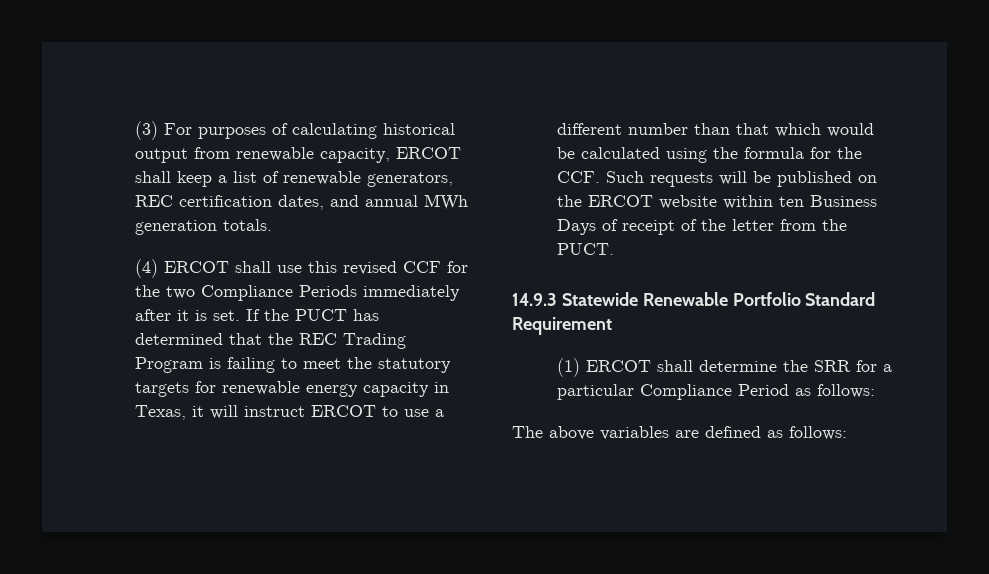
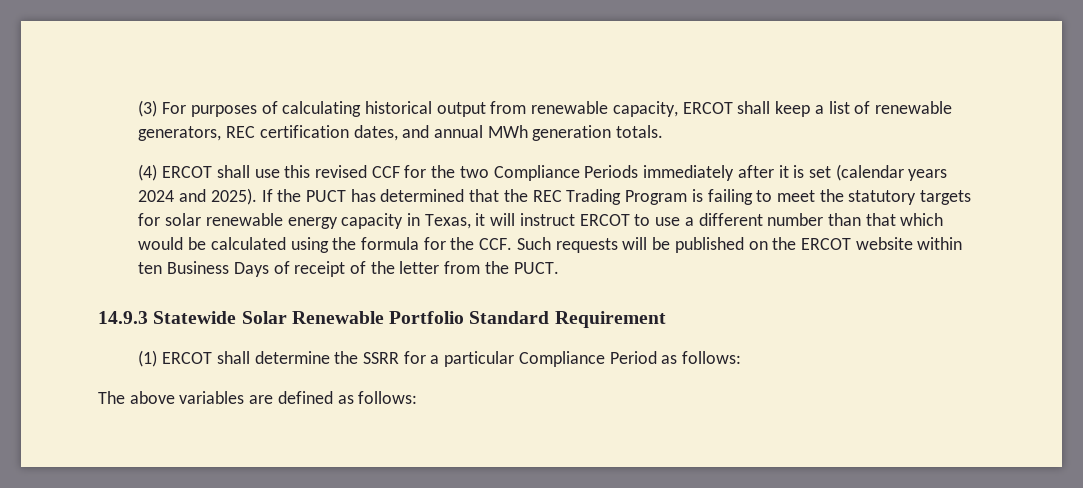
- (4) ERCOT shall use this revised CCF for the two Compliance Periods immediately after it is set.
+ (4) ERCOT shall use this revised CCF for the two Compliance Periods immediately after it is set (calendar years 2024 and 2025).
- If the PUCT has determined that the REC Trading Program is failing to meet the statutory targets for renewable energy capacity in Texas, it will instruct ERCOT to use a different number than that which would be calculated using the formula for the CCF. Such requests will be published on the ERCOT website within ten Business Days of receipt of the letter from the PUCT.
+ If the PUCT has determined that the REC Trading Program is failing to meet the statutory targets for solar renewable energy capacity in Texas, it will instruct ERCOT to use a different number than that which would be calculated using the formula for the CCF. Such requests will be published on the ERCOT website within ten Business Days of receipt of the letter from the PUCT.
- 14.9.3 Statewide Renewable Portfolio Standard Requirement
+ 14.9.3 Statewide Solar Renewable Portfolio Standard Requirement
- (1) ERCOT shall determine the SRR for a particular Compliance Period as follows:
+ (1) ERCOT shall determine the SSRR for a particular Compliance Period as follows:

